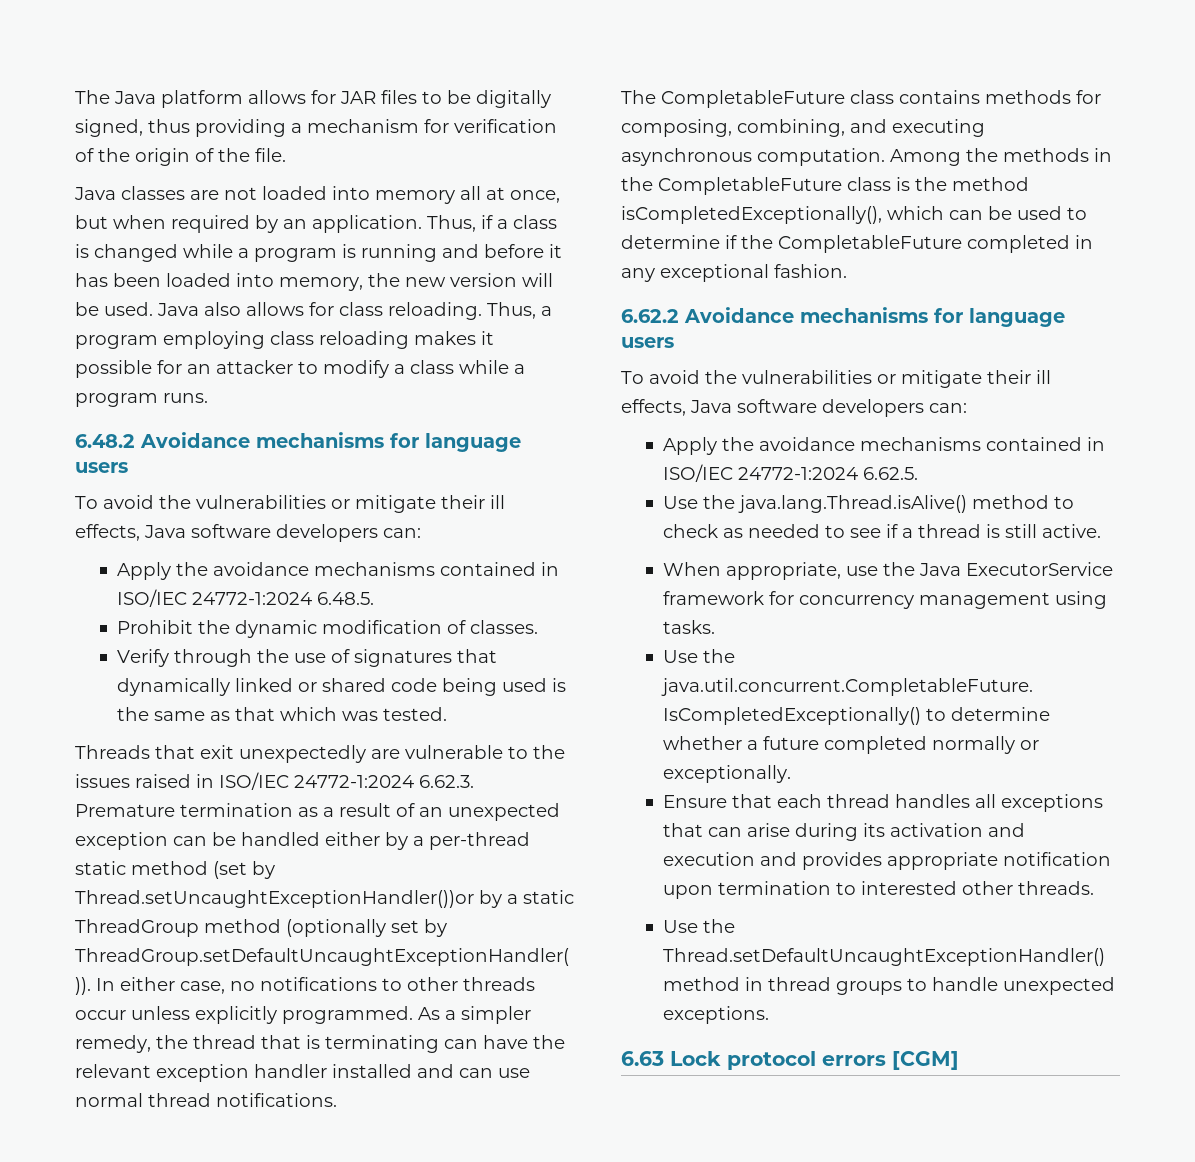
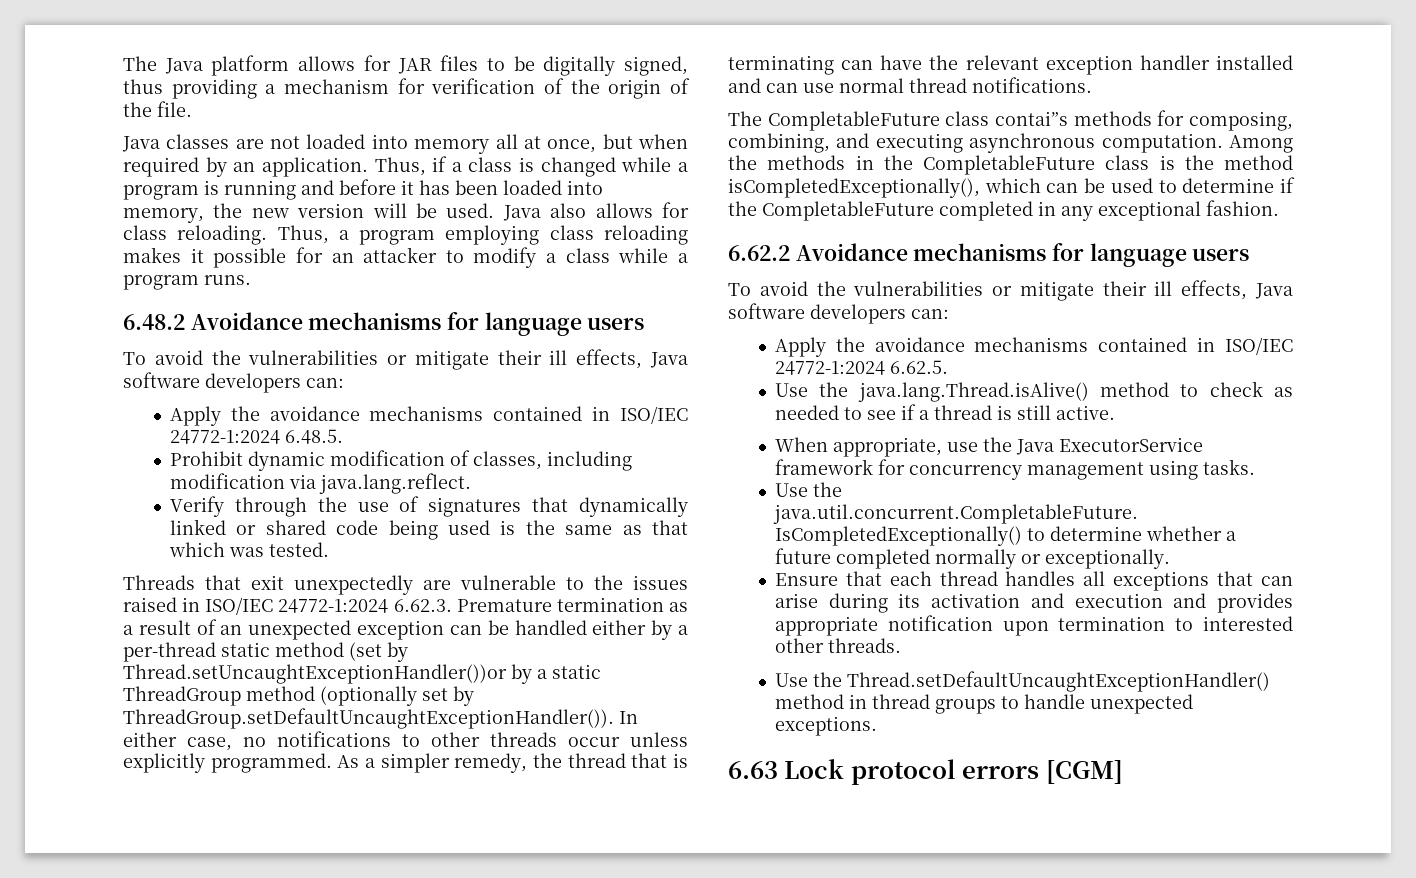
- Prohibit the dynamic modification of classes.
+ Prohibit dynamic modification of classes, including modification via java.lang.reflect.
- The CompletableFuture class contains methods for composing, combining, and executing asynchronous computation.
+ The CompletableFuture class contai”s methods for composing, combining, and executing asynchronous computation.

